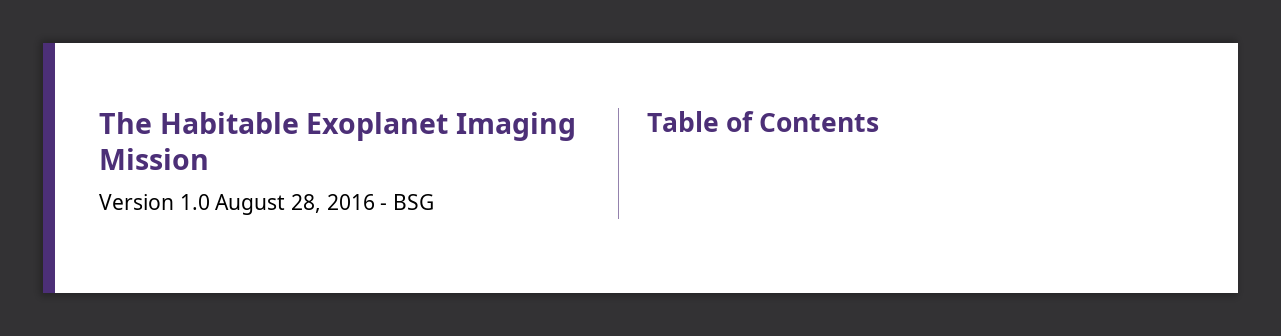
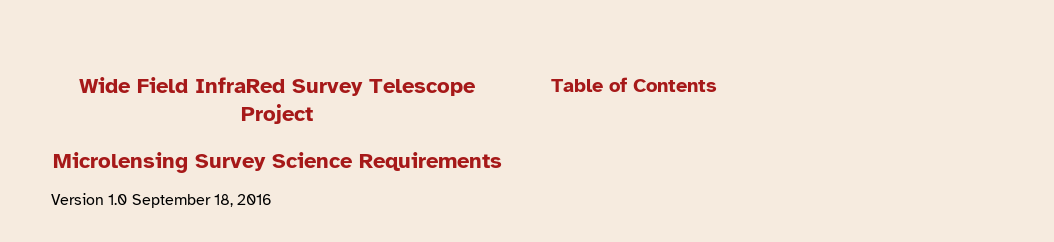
- The Habitable Exoplanet Imaging Mission
+ Wide Field InfraRed Survey Telescope Project
+ Microlensing Survey Science Requirements
- Version 1.0 August 28, 2016 - BSG
+ Version 1.0 September 18, 2016

